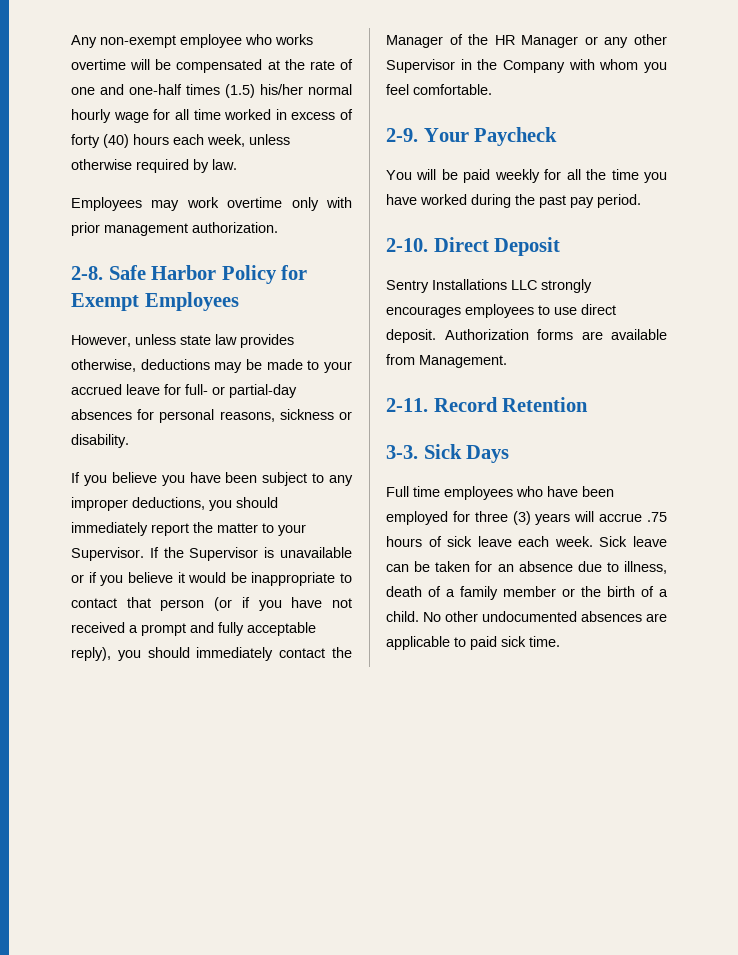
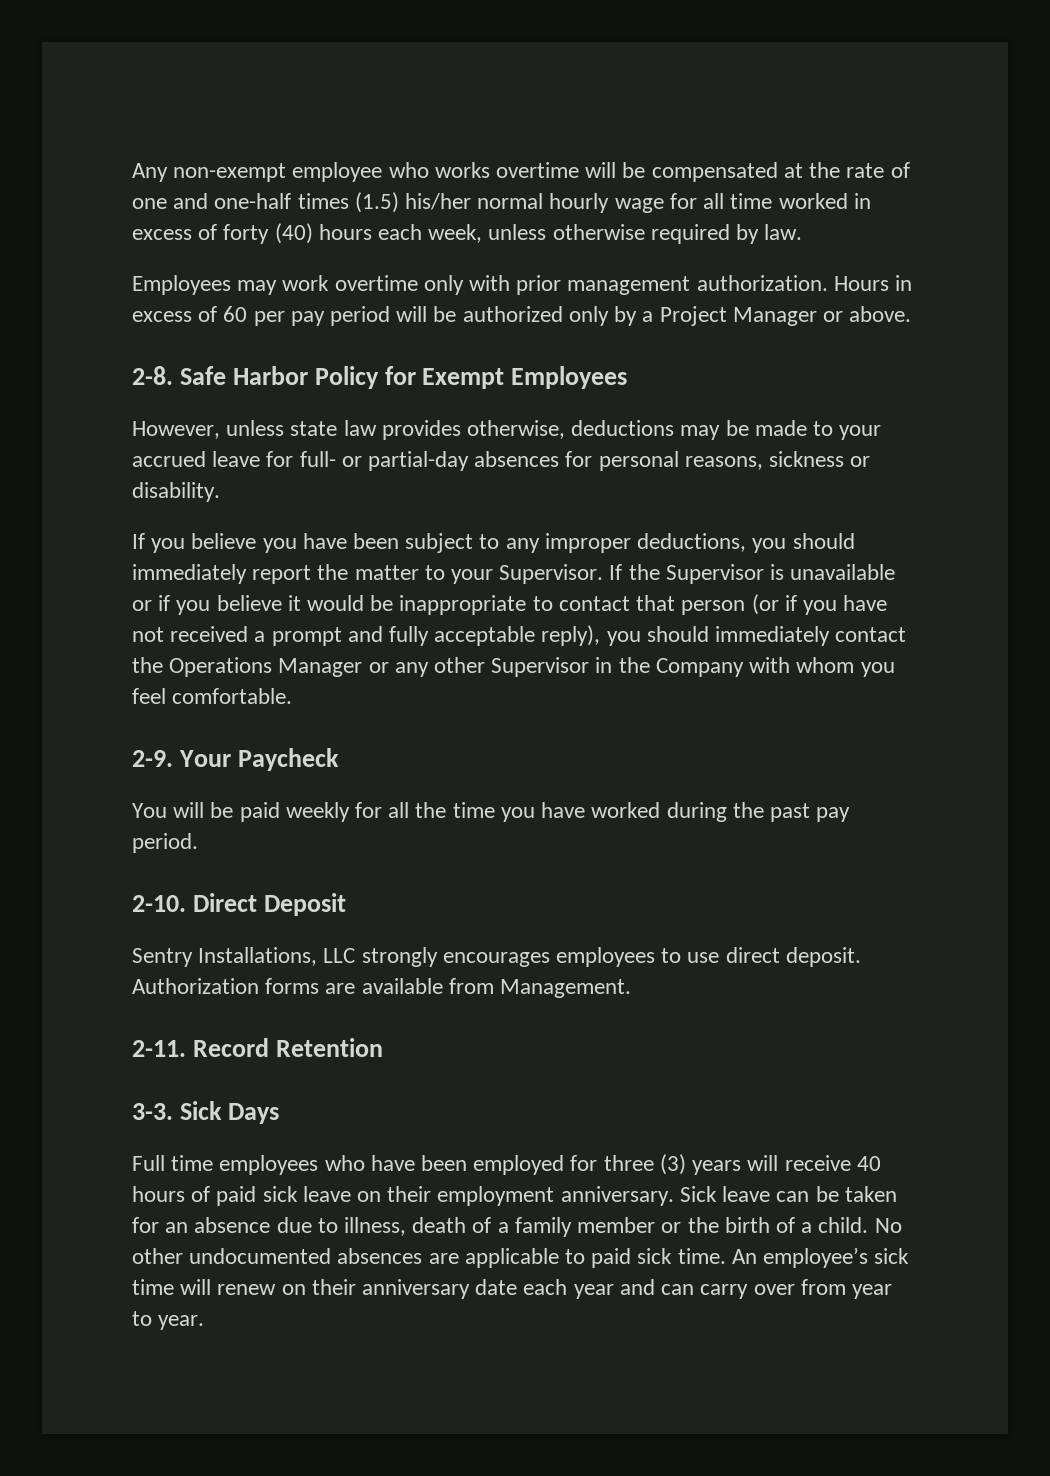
+ Hours in excess of 60 per pay period will be authorized only by a Project Manager or above.
- If the Supervisor is unavailable or if you believe it would be inappropriate to contact that person (or if you have not received a prompt and fully acceptable reply), you should immediately contact the Manager of the HR Manager or any other Supervisor in the Company with whom you feel comfortable.
+ If the Supervisor is unavailable or if you believe it would be inappropriate to contact that person (or if you have not received a prompt and fully acceptable reply), you should immediately contact the Operations Manager or any other Supervisor in the Company with whom you feel comfortable.
- Sentry Installations LLC strongly encourages employees to use direct deposit.
+ Sentry Installations, LLC strongly encourages employees to use direct deposit.
- Full time employees who have been employed for three (3) years will accrue .75 hours of sick leave each week.
+ Full time employees who have been employed for three (3) years will receive 40 hours of paid sick leave on their employment anniversary.
+ An employee’s sick time will renew on their anniversary date each year and can carry over from year to year.

